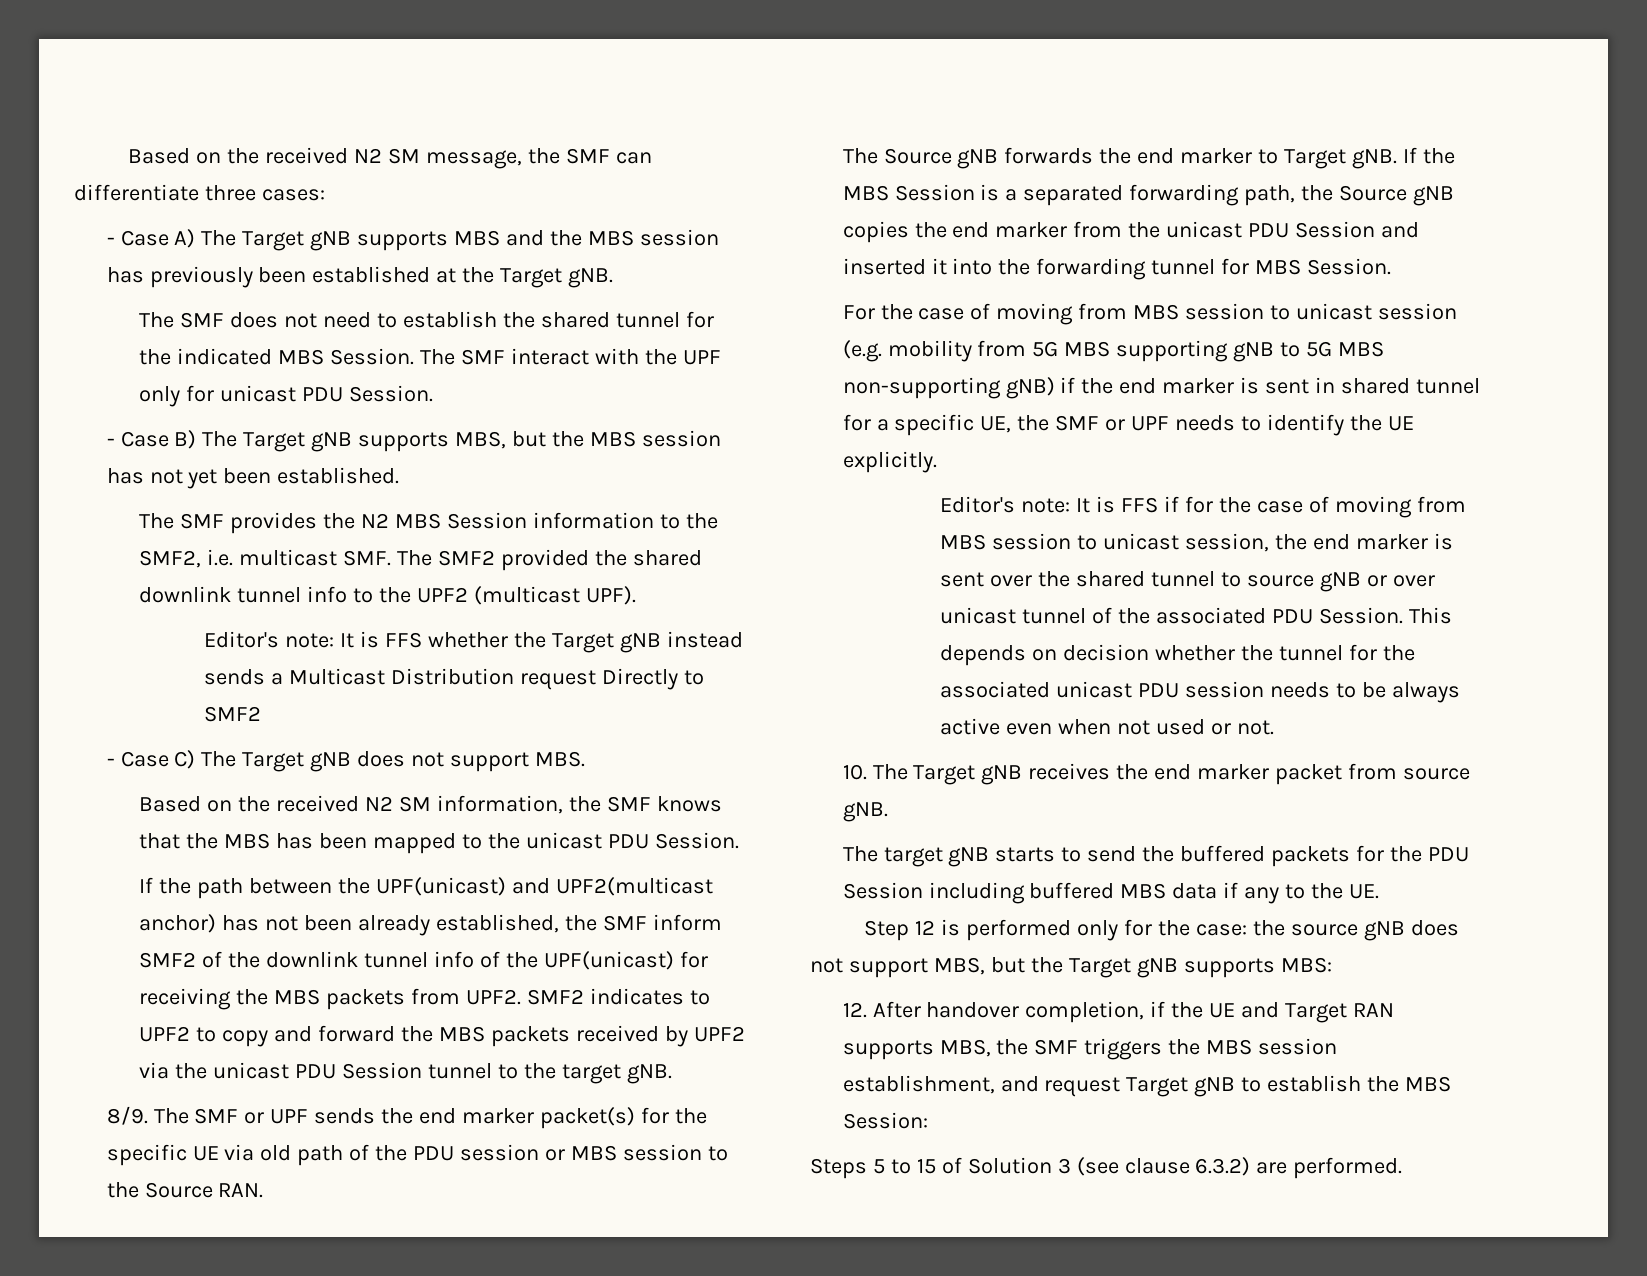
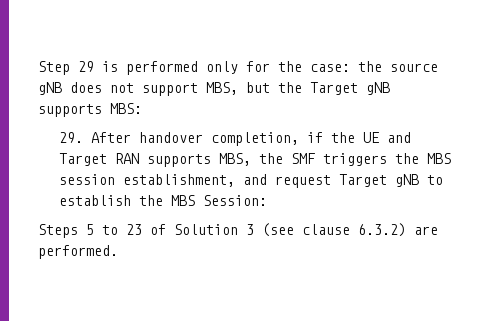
- Based on the received N2 SM message, the SMF can differentiate three cases:
- - Case A) The Target gNB supports MBS and the MBS session has previously been established at the Target gNB.
- The SMF does not need to establish the shared tunnel for the indicated MBS Session. The SMF interact with the UPF only for unicast PDU Session.
- - Case B) The Target gNB supports MBS, but the MBS session has not yet been established.
- The SMF provides the N2 MBS Session information to the SMF2, i.e. multicast SMF. The SMF2 provided the shared downlink tunnel info to the UPF2 (multicast UPF).
- Editor's note: It is FFS whether the Target gNB instead sends a Multicast Distribution request Directly to SMF2
- - Case C) The Target gNB does not support MBS.
- Based on the received N2 SM information, the SMF knows that the MBS has been mapped to the unicast PDU Session.
- If the path between the UPF(unicast) and UPF2(multicast anchor) has not been already established, the SMF inform SMF2 of the downlink tunnel info of the UPF(unicast) for receiving the MBS packets from UPF2. SMF2 indicates to UPF2 to copy and forward the MBS packets received by UPF2 via the unicast PDU Session tunnel to the target gNB.
- 8/9. The SMF or UPF sends the end marker packet(s) for the specific UE via old path of the PDU session or MBS session to the Source RAN.
- The Source gNB forwards the end marker to Target gNB. If the MBS Session is a separated forwarding path, the Source gNB copies the end marker from the unicast PDU Session and inserted it into the forwarding tunnel for MBS Session.
- For the case of moving from MBS session to unicast session (e.g. mobility from 5G MBS supporting gNB to 5G MBS non-supporting gNB) if the end marker is sent in shared tunnel for a specific UE, the SMF or UPF needs to identify the UE explicitly.
- Editor's note: It is FFS if for the case of moving from MBS session to unicast session, the end marker is sent over the shared tunnel to source gNB or over unicast tunnel of the associated PDU Session. This depends on decision whether the tunnel for the associated unicast PDU session needs to be always active even when not used or not.
- 10. The Target gNB receives the end marker packet from source gNB.
- The target gNB starts to send the buffered packets for the PDU Session including buffered MBS data if any to the UE.
- Step 12 is performed only for the case: the source gNB does not support MBS, but the Target gNB supports MBS:
+ Step 29 is performed only for the case: the source gNB does not support MBS, but the Target gNB supports MBS:
- 12. After handover completion, if the UE and Target RAN supports MBS, the SMF triggers the MBS session establishment, and request Target gNB to establish the MBS Session:
+ 29. After handover completion, if the UE and Target RAN supports MBS, the SMF triggers the MBS session establishment, and request Target gNB to establish the MBS Session:
- Steps 5 to 15 of Solution 3 (see clause 6.3.2) are performed.
+ Steps 5 to 23 of Solution 3 (see clause 6.3.2) are performed.

